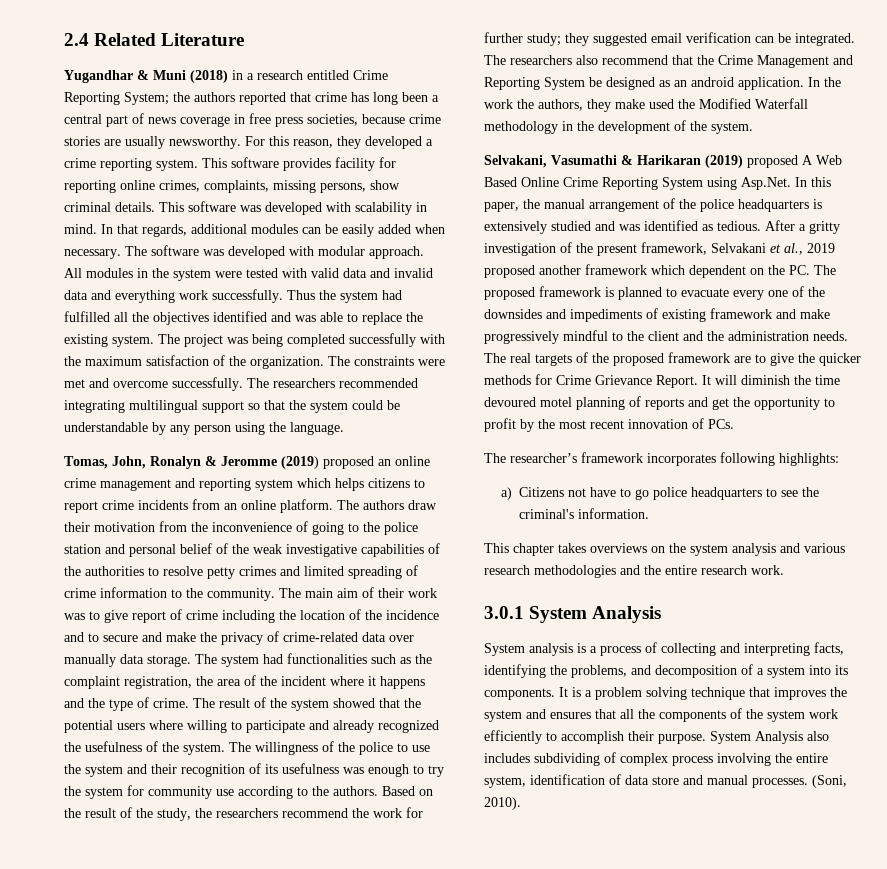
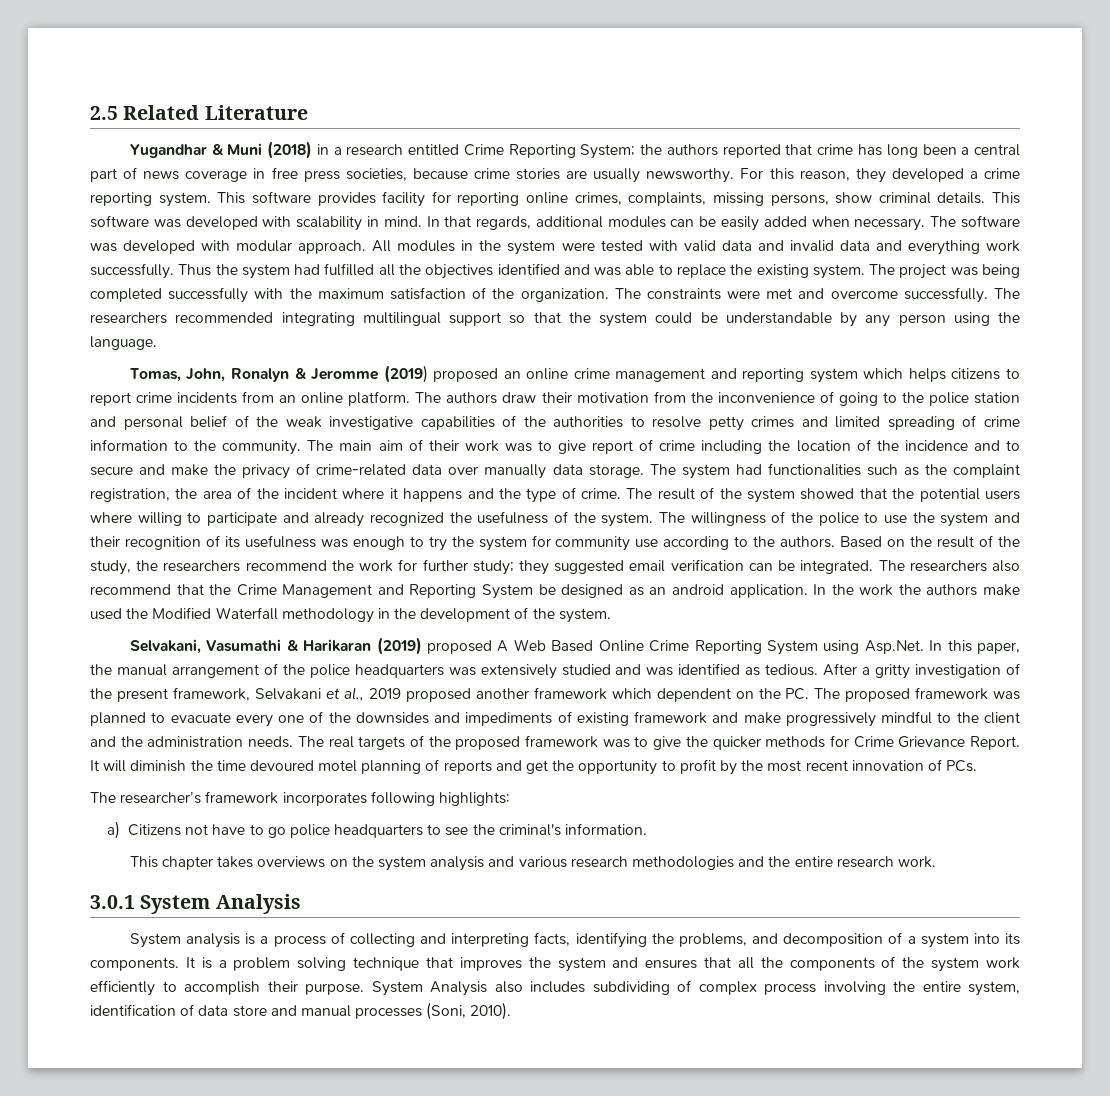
- 2.4 Related Literature
+ 2.5 Related Literature
- In the work the authors, they make used the Modified Waterfall methodology in the development of the system.
+ In the work the authors make used the Modified Waterfall methodology in the development of the system.
- Selvakani, Vasumathi & Harikaran (2019) proposed A Web Based Online Crime Reporting System using Asp.Net. In this paper, the manual arrangement of the police headquarters is extensively studied and was identified as tedious.
+ Selvakani, Vasumathi & Harikaran (2019) proposed A Web Based Online Crime Reporting System using Asp.Net. In this paper, the manual arrangement of the police headquarters was extensively studied and was identified as tedious.
- After a gritty investigation of the present framework, Selvakani et al., 2019 proposed another framework which dependent on the PC. The proposed framework is planned to evacuate every one of the downsides and impediments of existing framework and make progressively mindful to the client and the administration needs.
+ After a gritty investigation of the present framework, Selvakani et al., 2019 proposed another framework which dependent on the PC. The proposed framework was planned to evacuate every one of the downsides and impediments of existing framework and make progressively mindful to the client and the administration needs.
- The real targets of the proposed framework are to give the quicker methods for Crime Grievance Report.
+ The real targets of the proposed framework was to give the quicker methods for Crime Grievance Report.
- System Analysis also includes subdividing of complex process involving the entire system, identification of data store and manual processes. (Soni, 2010).
+ System Analysis also includes subdividing of complex process involving the entire system, identification of data store and manual processes (Soni, 2010).

